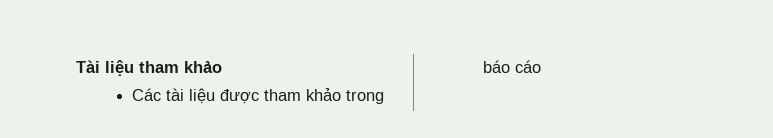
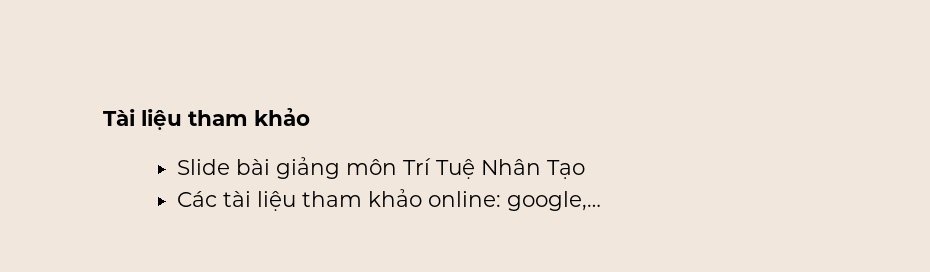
+ Slide bài giảng môn Trí Tuệ Nhân Tạo
- Các tài liệu được tham khảo trong báo cáo
+ Các tài liệu tham khảo online: google,…

